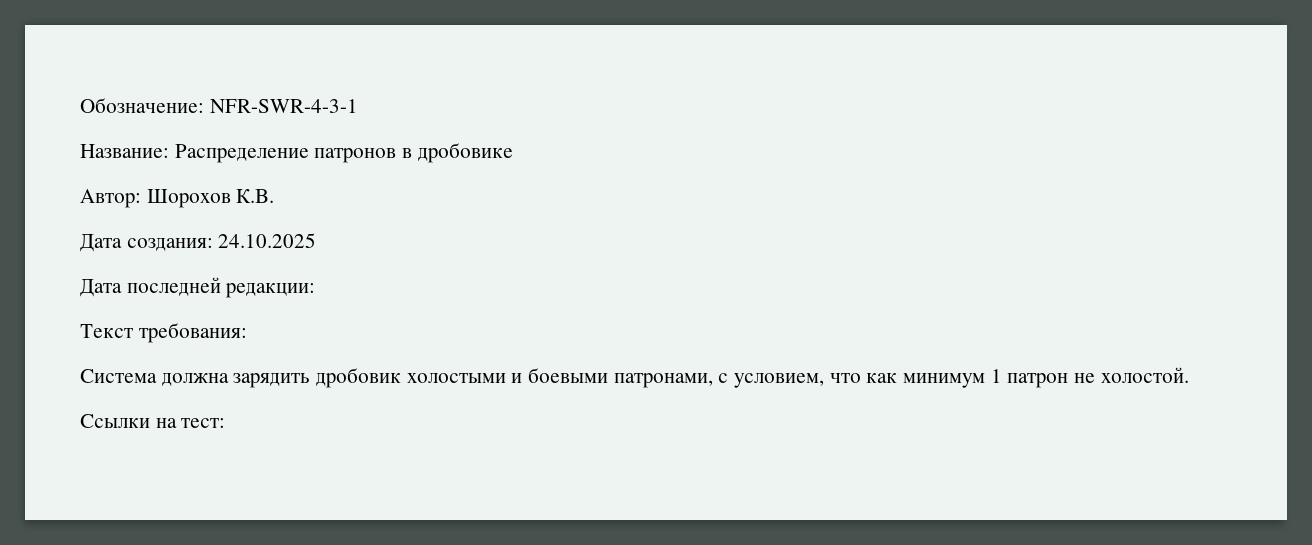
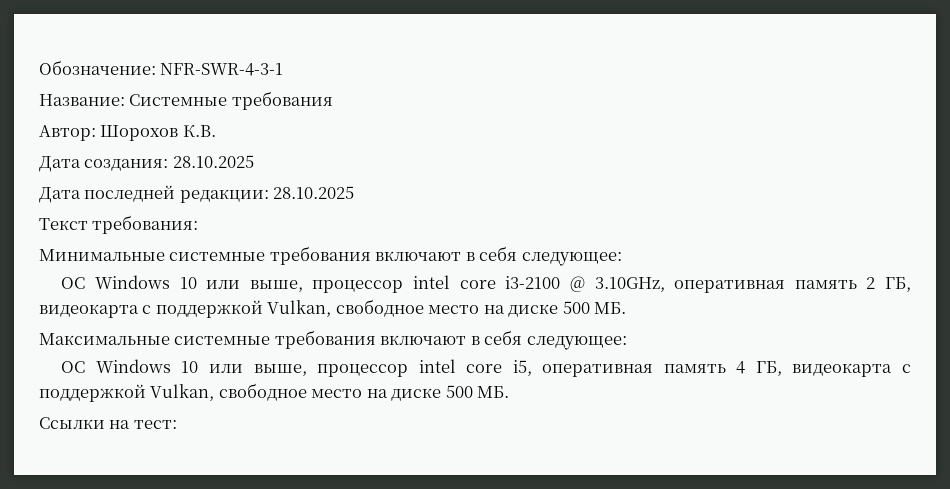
- Название: Распределение патронов в дробовике
+ Название: Системные требования
- Дата создания: 24.10.2025
+ Дата создания: 28.10.2025
- Дата последней редакции:
+ Дата последней редакции: 28.10.2025
- Система должна зарядить дробовик холостыми и боевыми патронами, с условием, что как минимум 1 патрон не холостой.
+ Минимальные системные требования включают в себя следующее:
+ ОС Windows 10 или выше, процессор intel core i3-2100 @ 3.10GHz, оперативная память 2 ГБ, видеокарта с поддержкой Vulkan, свободное место на диске 500 МБ.
+ Максимальные системные требования включают в себя следующее:
+ ОС Windows 10 или выше, процессор intel core i5, оперативная память 4 ГБ, видеокарта с поддержкой Vulkan, свободное место на диске 500 МБ.

